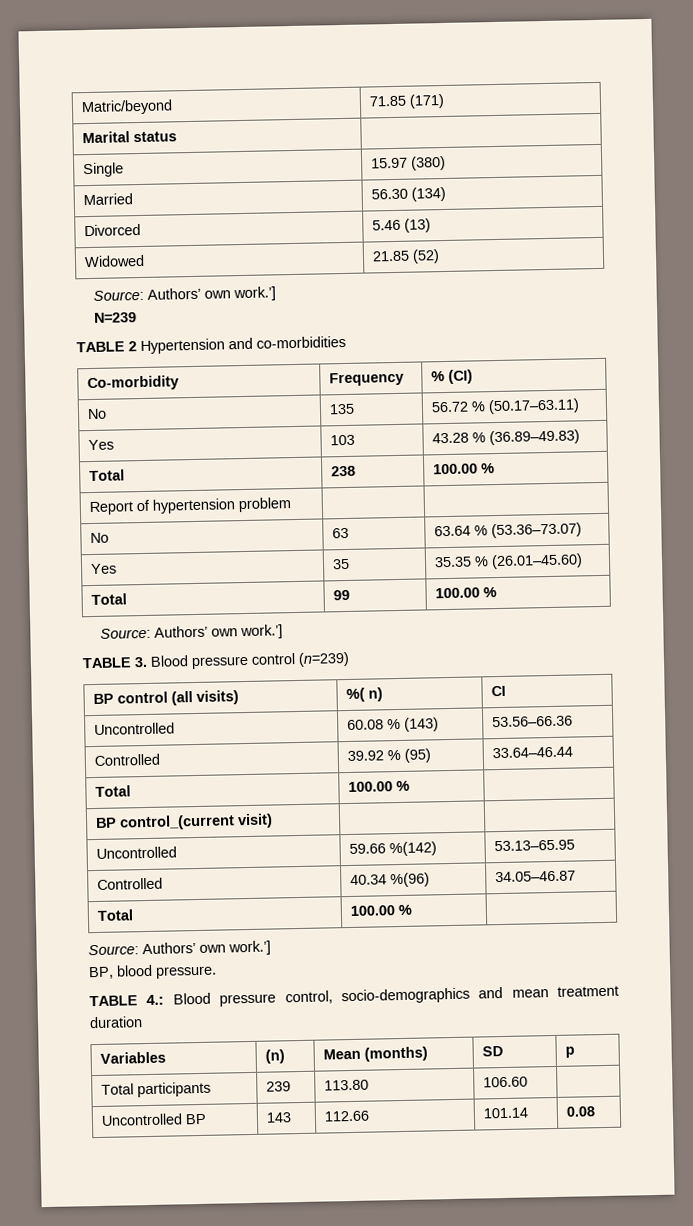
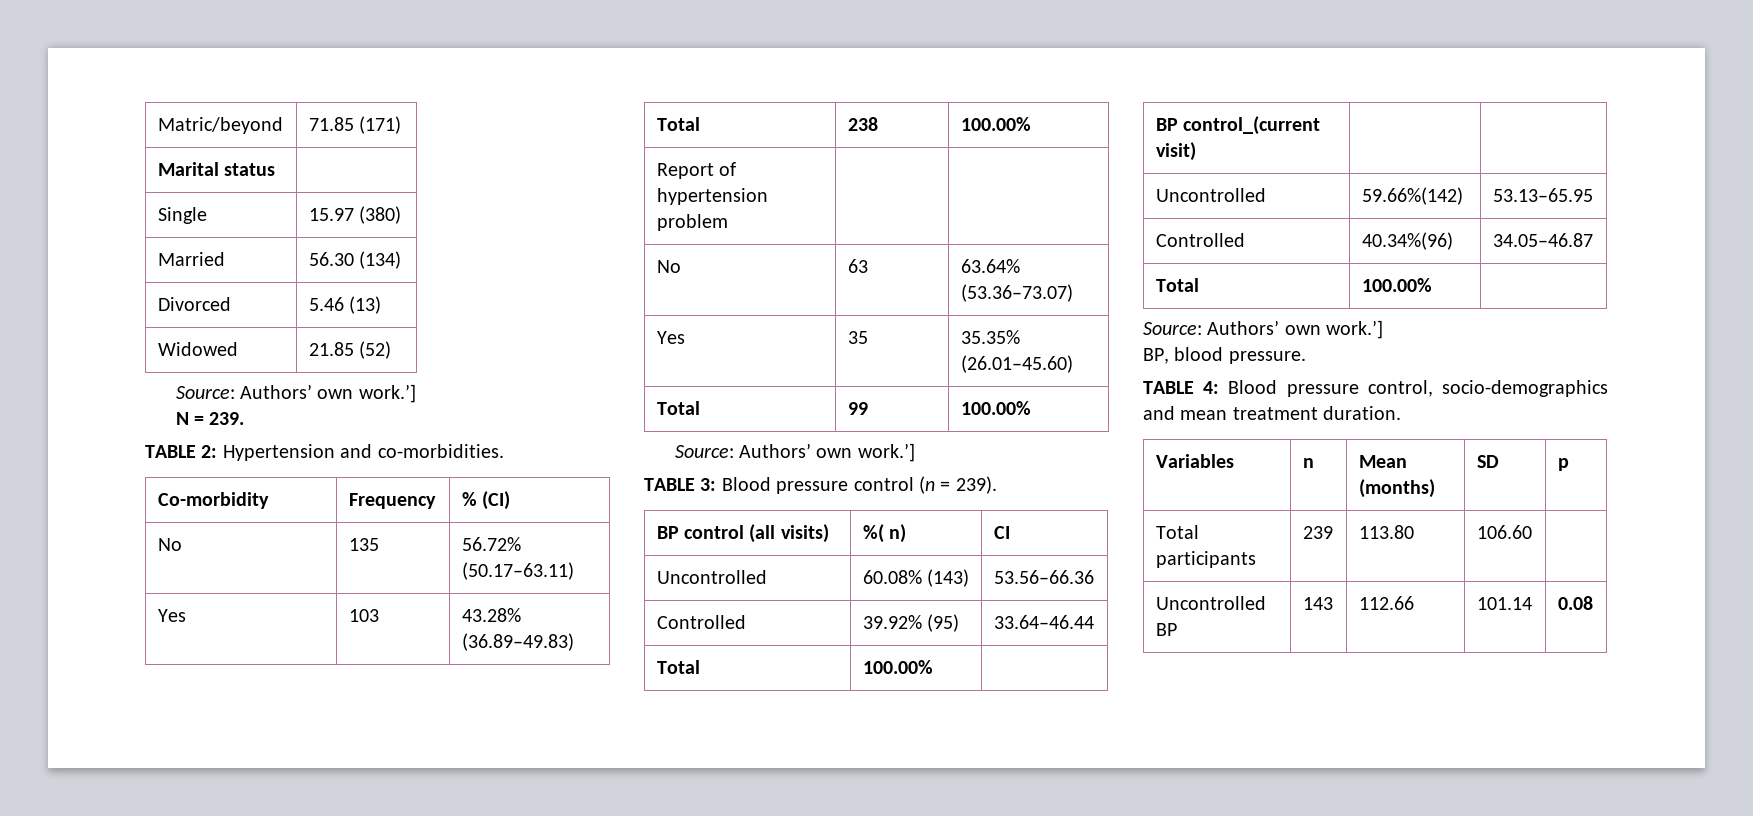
- N=239
- TABLE 2 Hypertension and co-morbidities
+ N = 239.
+ TABLE 2: Hypertension and co-morbidities.
- No | 135 | 56.72 % (50.17–63.11)
+ No | 135 | 56.72% (50.17–63.11)
- Yes | 103 | 43.28 % (36.89–49.83)
+ Yes | 103 | 43.28% (36.89–49.83)
- Total | 238 | 100.00 %
+ Total | 238 | 100.00%
- No | 63 | 63.64 % (53.36–73.07)
+ No | 63 | 63.64% (53.36–73.07)
- Yes | 35 | 35.35 % (26.01–45.60)
+ Yes | 35 | 35.35% (26.01–45.60)
- Total | 99 | 100.00 %
+ Total | 99 | 100.00%
- TABLE 3. Blood pressure control (n=239)
+ TABLE 3: Blood pressure control (n = 239).
- Uncontrolled | 60.08 % (143) | 53.56–66.36
+ Uncontrolled | 60.08% (143) | 53.56–66.36
- Controlled | 39.92 % (95) | 33.64–46.44
- Total | 100.00 % |
+ Controlled | 39.92% (95) | 33.64–46.44
+ Total | 100.00% |
- Uncontrolled | 59.66 %(142) | 53.13–65.95
+ Uncontrolled | 59.66%(142) | 53.13–65.95
- Controlled | 40.34 %(96) | 34.05–46.87
- Total | 100.00 % |
+ Controlled | 40.34%(96) | 34.05–46.87
+ Total | 100.00% |
- TABLE 4.: Blood pressure control, socio-demographics and mean treatment duration
+ TABLE 4: Blood pressure control, socio-demographics and mean treatment duration.
- Variables | (n) | Mean (months) | SD | p
+ Variables | n | Mean (months) | SD | p

